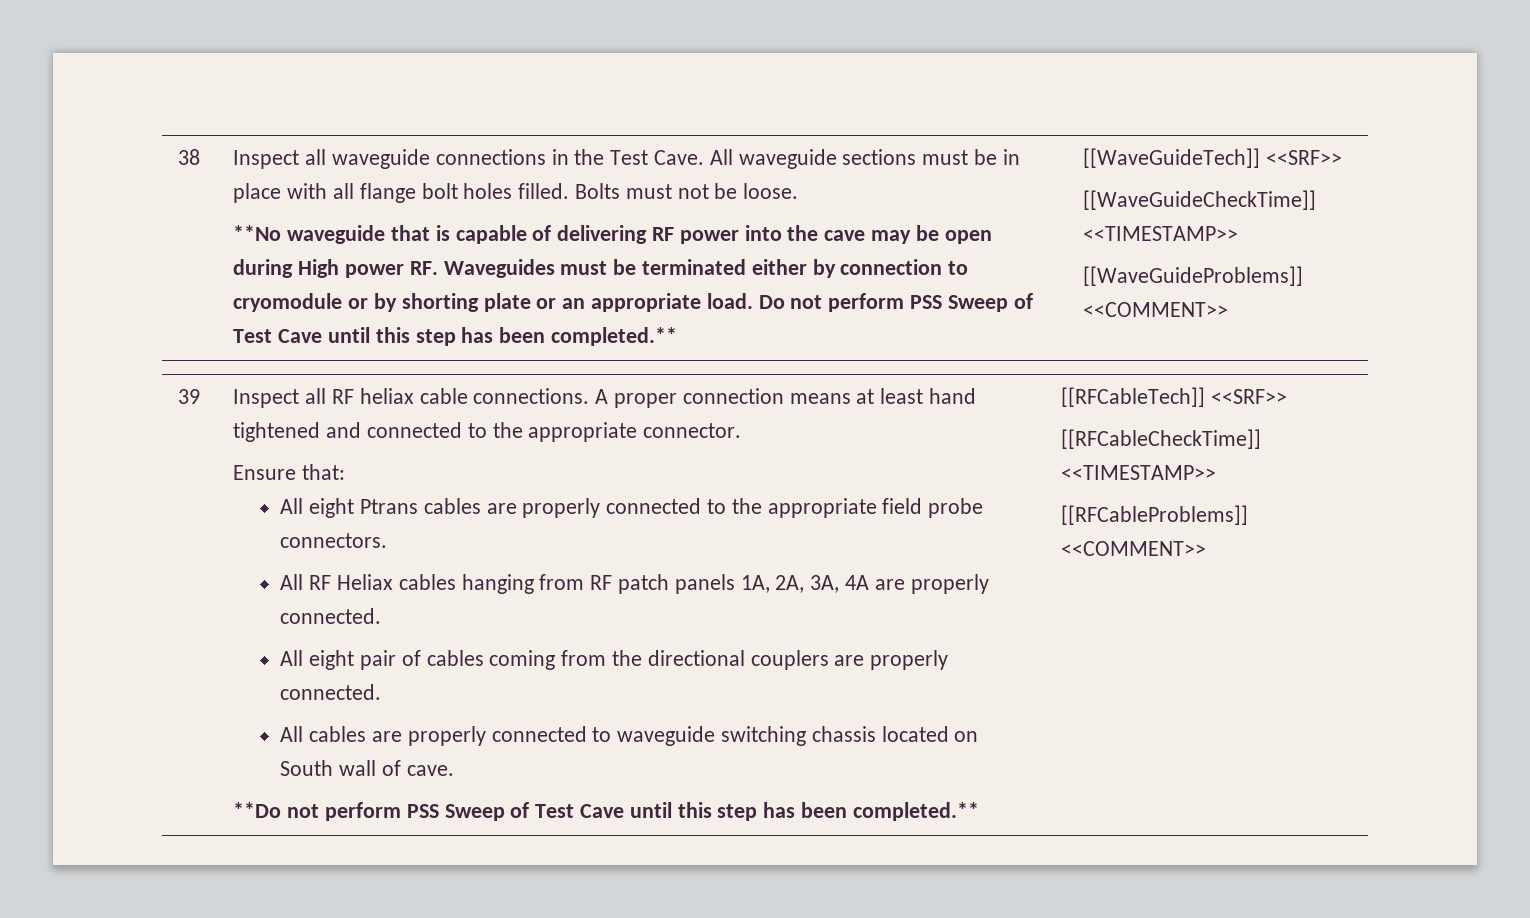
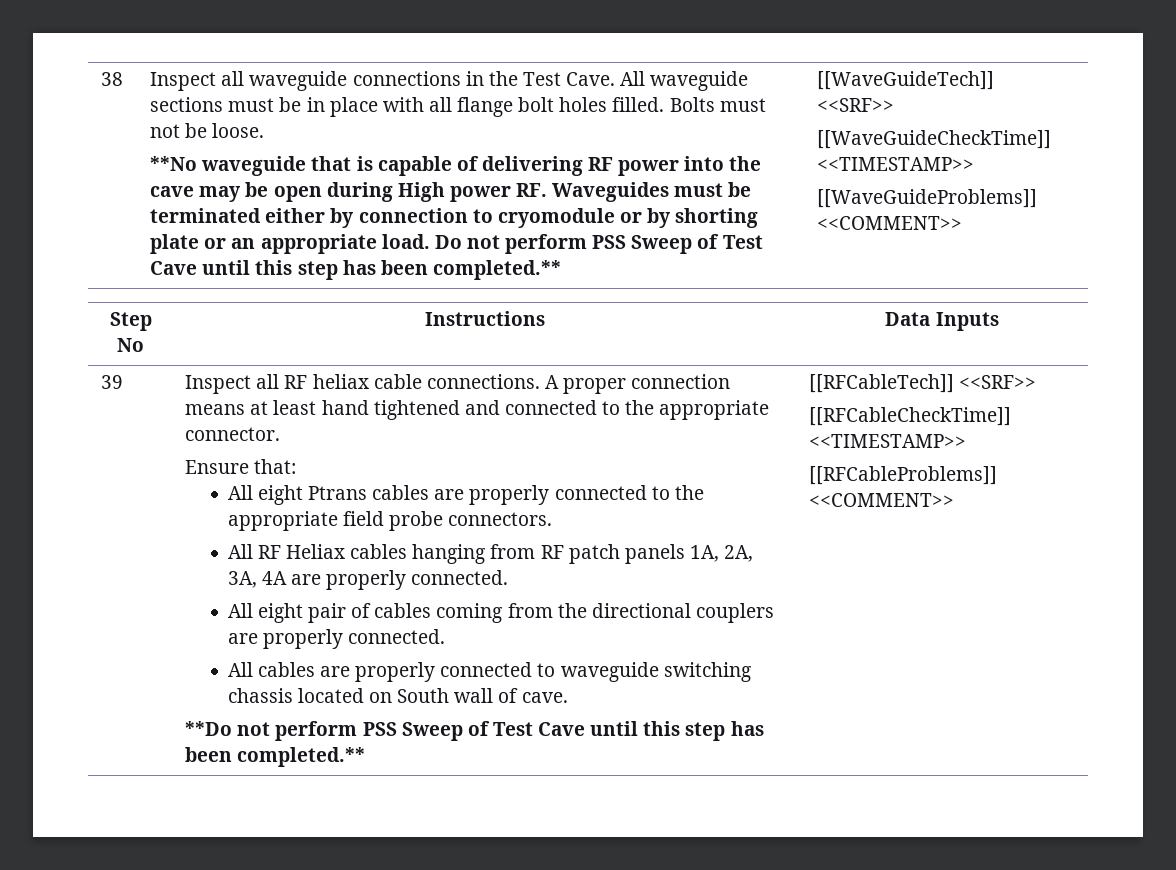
+ Step No | Instructions | Data Inputs

